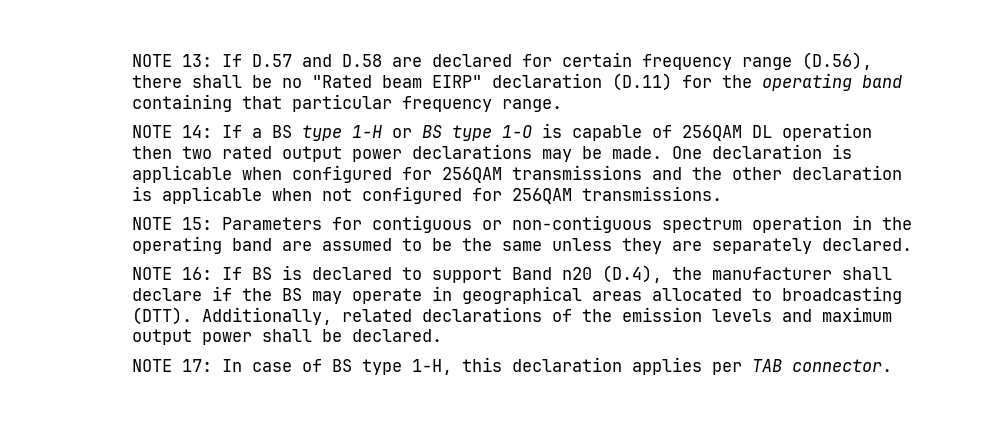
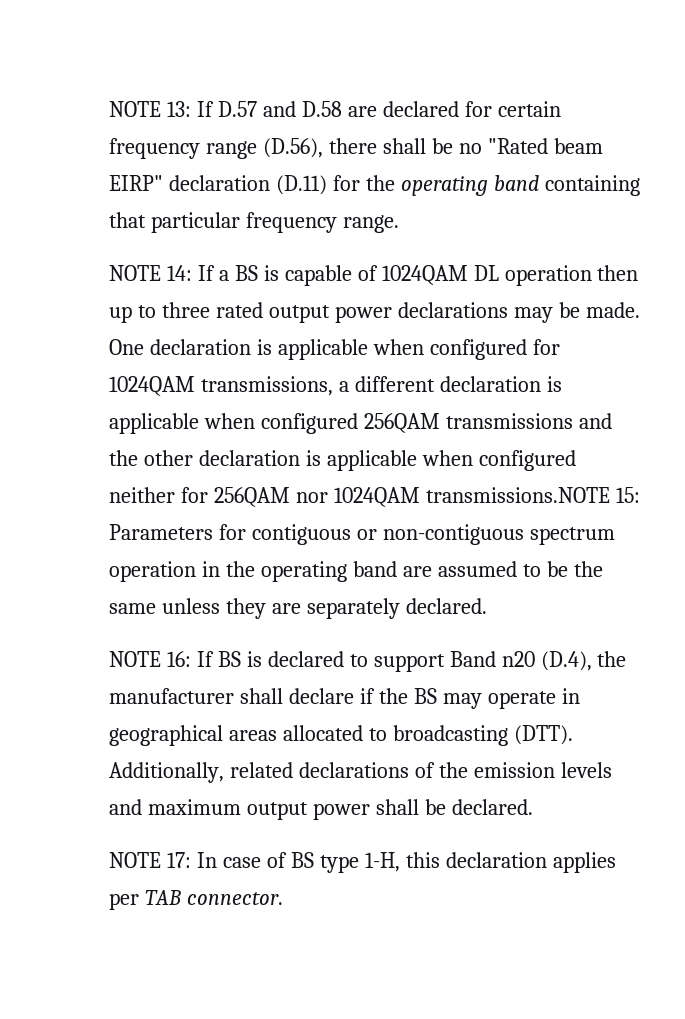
- NOTE 14: If a BS type 1-H or BS type 1-O is capable of 256QAM DL operation then two rated output power declarations may be made.
+ NOTE 14: If a BS is capable of 1024QAM DL operation then up to three rated output power declarations may be made.
- One declaration is applicable when configured for 256QAM transmissions and the other declaration is applicable when not configured for 256QAM transmissions.
- NOTE 15: Parameters for contiguous or non-contiguous spectrum operation in the operating band are assumed to be the same unless they are separately declared.
+ One declaration is applicable when configured for 1024QAM transmissions, a different declaration is applicable when configured 256QAM transmissions and the other declaration is applicable when configured neither for 256QAM nor 1024QAM transmissions.NOTE 15: Parameters for contiguous or non-contiguous spectrum operation in the operating band are assumed to be the same unless they are separately declared.

